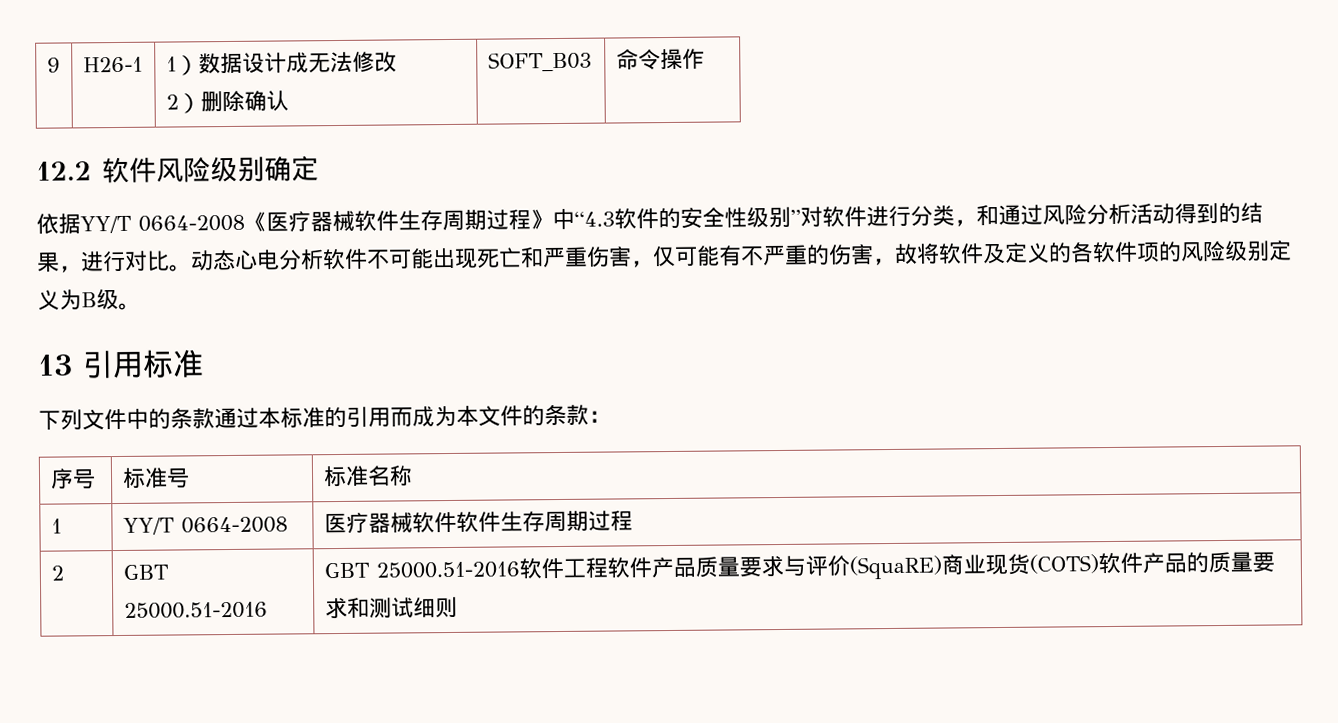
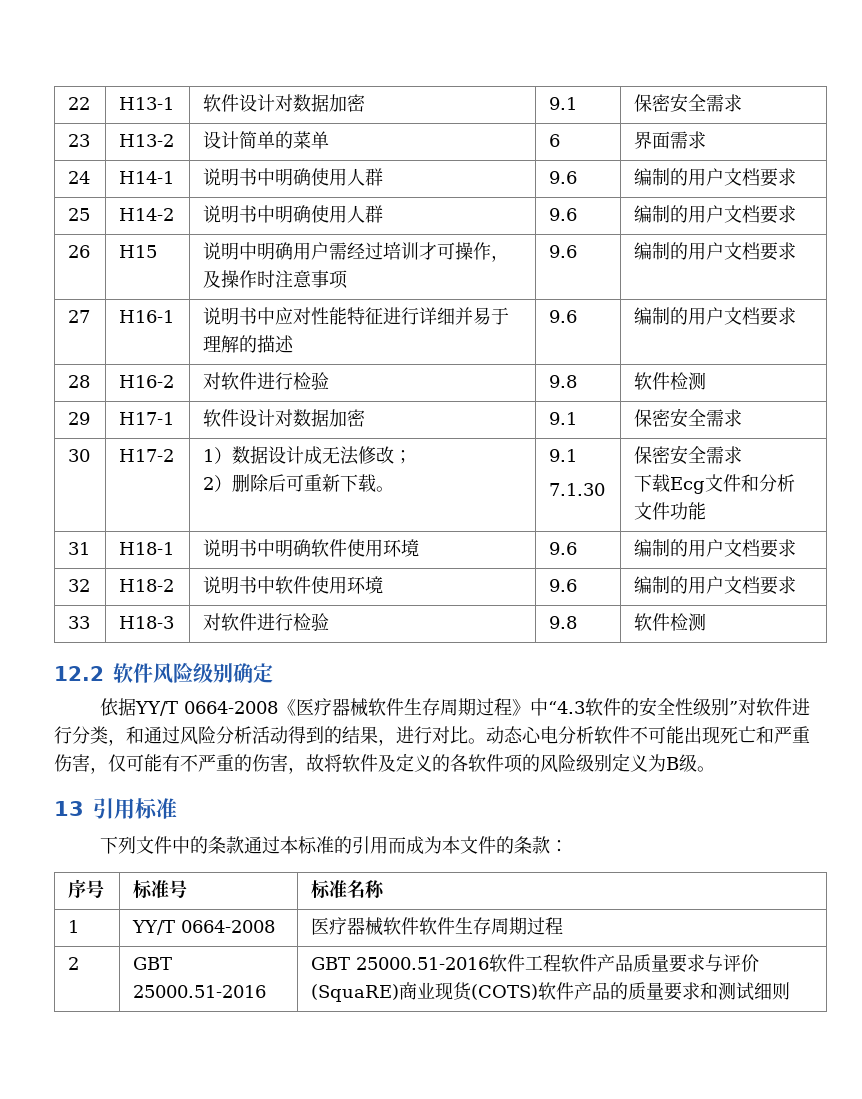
- 9 | H26-1 | 1）数据设计成无法修改
- 2）删除确认 | SOFT_B03 | 命令操作
+ 22 | H13-1 | 软件设计对数据加密 | 9.1 | 保密安全需求
+ 23 | H13-2 | 设计简单的菜单 | 6 | 界面需求
+ 24 | H14-1 | 说明书中明确使用人群 | 9.6 | 编制的用户文档要求
+ 25 | H14-2 | 说明书中明确使用人群 | 9.6 | 编制的用户文档要求
+ 26 | H15 | 说明中明确用户需经过培训才可操作，及操作时注意事项 | 9.6 | 编制的用户文档要求
+ 27 | H16-1 | 说明书中应对性能特征进行详细并易于理解的描述 | 9.6 | 编制的用户文档要求
+ 28 | H16-2 | 对软件进行检验 | 9.8 | 软件检测
+ 29 | H17-1 | 软件设计对数据加密 | 9.1 | 保密安全需求
+ 30 | H17-2 | 1）数据设计成无法修改；
+ 2）删除后可重新下载。 | 9.1
+ 7.1.30 | 保密安全需求
+ 下载Ecg文件和分析文件功能
+ 31 | H18-1 | 说明书中明确软件使用环境 | 9.6 | 编制的用户文档要求
+ 32 | H18-2 | 说明书中软件使用环境 | 9.6 | 编制的用户文档要求
+ 33 | H18-3 | 对软件进行检验 | 9.8 | 软件检测

